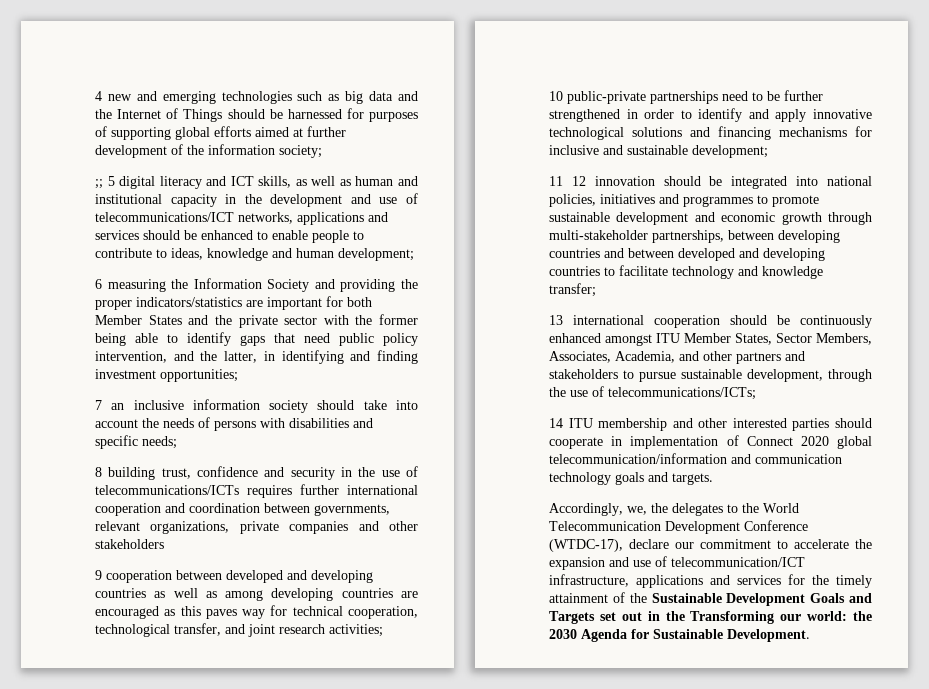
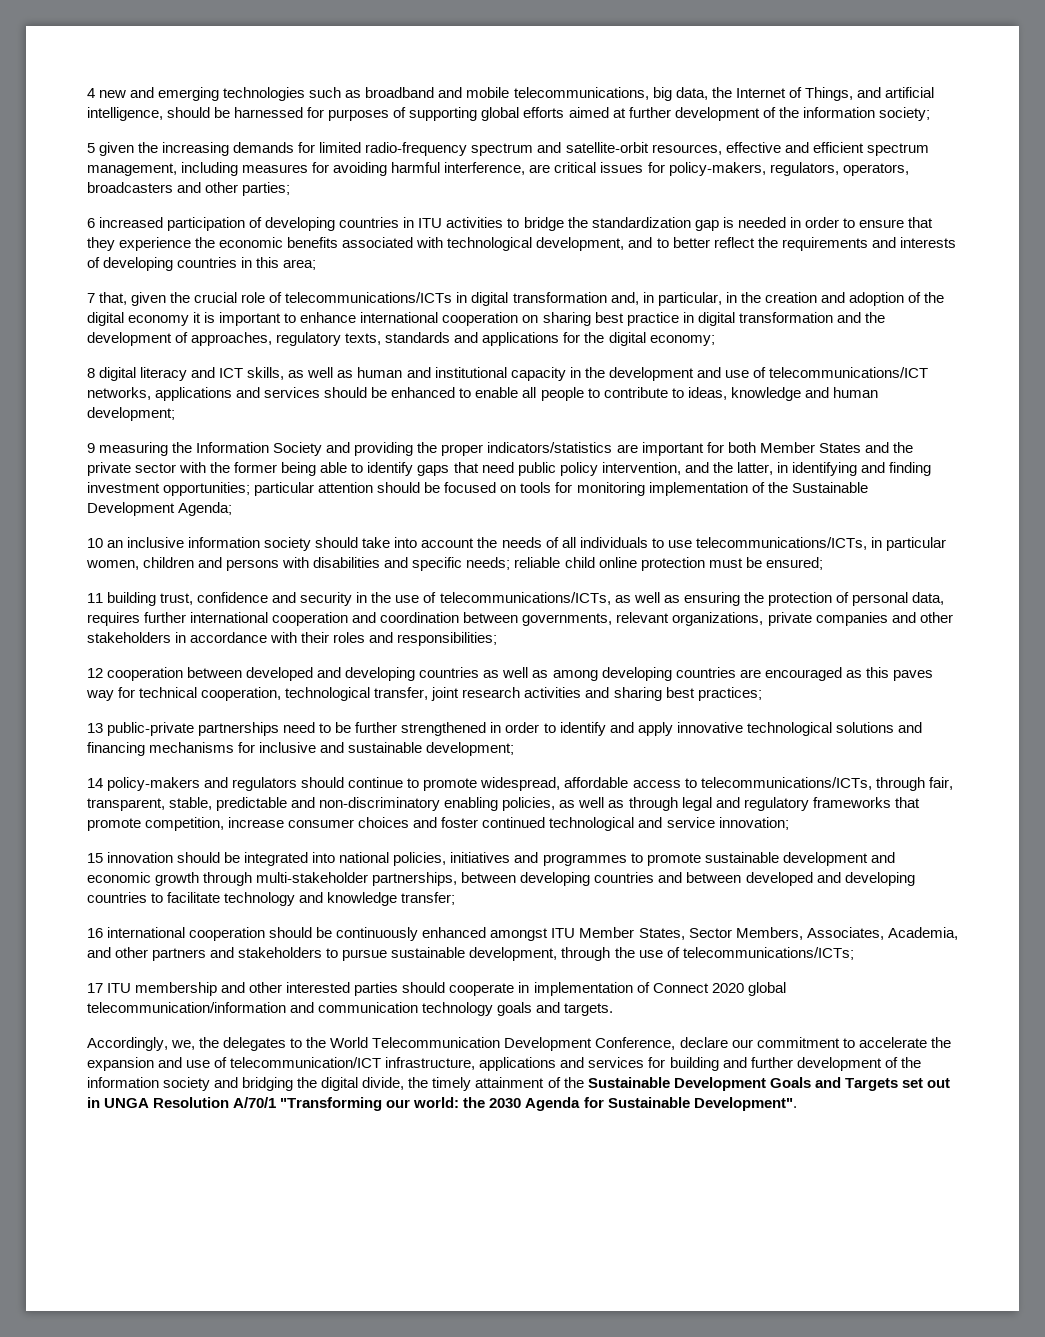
- 4 new and emerging technologies such as big data and the Internet of Things should be harnessed for purposes of supporting global efforts aimed at further development of the information society;
+ 4 new and emerging technologies such as broadband and mobile telecommunications, big data, the Internet of Things, and artificial intelligence, should be harnessed for purposes of supporting global efforts aimed at further development of the information society;
- ;; 5 digital literacy and ICT skills, as well as human and institutional capacity in the development and use of telecommunications/ICT networks, applications and services should be enhanced to enable people to contribute to ideas, knowledge and human development;
+ 5 given the increasing demands for limited radio-frequency spectrum and satellite-orbit resources, effective and efficient spectrum management, including measures for avoiding harmful interference, are critical issues for policy-makers, regulators, operators, broadcasters and other parties;
+ 6 increased participation of developing countries in ITU activities to bridge the standardization gap is needed in order to ensure that they experience the economic benefits associated with technological development, and to better reflect the requirements and interests of developing countries in this area;
+ 7 that, given the crucial role of telecommunications/ICTs in digital transformation and, in particular, in the creation and adoption of the digital economy it is important to enhance international cooperation on sharing best practice in digital transformation and the development of approaches, regulatory texts, standards and applications for the digital economy;
+ 8 digital literacy and ICT skills, as well as human and institutional capacity in the development and use of telecommunications/ICT networks, applications and services should be enhanced to enable all people to contribute to ideas, knowledge and human development;
- 6 measuring the Information Society and providing the proper indicators/statistics are important for both Member States and the private sector with the former being able to identify gaps that need public policy intervention, and the latter, in identifying and finding investment opportunities;
- 7 an inclusive information society should take into account the needs of persons with disabilities and specific needs;
- 8 building trust, confidence and security in the use of telecommunications/ICTs requires further international cooperation and coordination between governments, relevant organizations, private companies and other stakeholders
- 9 cooperation between developed and developing countries as well as among developing countries are encouraged as this paves way for technical cooperation, technological transfer, and joint research activities;
- 10 public-private partnerships need to be further strengthened in order to identify and apply innovative technological solutions and financing mechanisms for inclusive and sustainable development;
+ 9 measuring the Information Society and providing the proper indicators/statistics are important for both Member States and the private sector with the former being able to identify gaps that need public policy intervention, and the latter, in identifying and finding investment opportunities; particular attention should be focused on tools for monitoring implementation of the Sustainable Development Agenda;
+ 10 an inclusive information society should take into account the needs of all individuals to use telecommunications/ICTs, in particular women, children and persons with disabilities and specific needs; reliable child online protection must be ensured;
+ 11 building trust, confidence and security in the use of telecommunications/ICTs, as well as ensuring the protection of personal data, requires further international cooperation and coordination between governments, relevant organizations, private companies and other stakeholders in accordance with their roles and responsibilities;
+ 12 cooperation between developed and developing countries as well as among developing countries are encouraged as this paves way for technical cooperation, technological transfer, joint research activities and sharing best practices;
+ 13 public-private partnerships need to be further strengthened in order to identify and apply innovative technological solutions and financing mechanisms for inclusive and sustainable development;
- 11 12 innovation should be integrated into national policies, initiatives and programmes to promote sustainable development and economic growth through multi-stakeholder partnerships, between developing countries and between developed and developing countries to facilitate technology and knowledge transfer;
+ 14 policy-makers and regulators should continue to promote widespread, affordable access to telecommunications/ICTs, through fair, transparent, stable, predictable and non-discriminatory enabling policies, as well as through legal and regulatory frameworks that promote competition, increase consumer choices and foster continued technological and service innovation;
+ 15 innovation should be integrated into national policies, initiatives and programmes to promote sustainable development and economic growth through multi-stakeholder partnerships, between developing countries and between developed and developing countries to facilitate technology and knowledge transfer;
- 13 international cooperation should be continuously enhanced amongst ITU Member States, Sector Members, Associates, Academia, and other partners and stakeholders to pursue sustainable development, through the use of telecommunications/ICTs;
+ 16 international cooperation should be continuously enhanced amongst ITU Member States, Sector Members, Associates, Academia, and other partners and stakeholders to pursue sustainable development, through the use of telecommunications/ICTs;
- 14 ITU membership and other interested parties should cooperate in implementation of Connect 2020 global telecommunication/information and communication technology goals and targets.
+ 17 ITU membership and other interested parties should cooperate in implementation of Connect 2020 global telecommunication/information and communication technology goals and targets.
- Accordingly, we, the delegates to the World Telecommunication Development Conference (WTDC-17), declare our commitment to accelerate the expansion and use of telecommunication/ICT infrastructure, applications and services for the timely attainment of the Sustainable Development Goals and Targets set out in the Transforming our world: the 2030 Agenda for Sustainable Development.
+ Accordingly, we, the delegates to the World Telecommunication Development Conference, declare our commitment to accelerate the expansion and use of telecommunication/ICT infrastructure, applications and services for building and further development of the information society and bridging the digital divide, the timely attainment of the Sustainable Development Goals and Targets set out in UNGA Resolution A/70/1 "Transforming our world: the 2030 Agenda for Sustainable Development".

